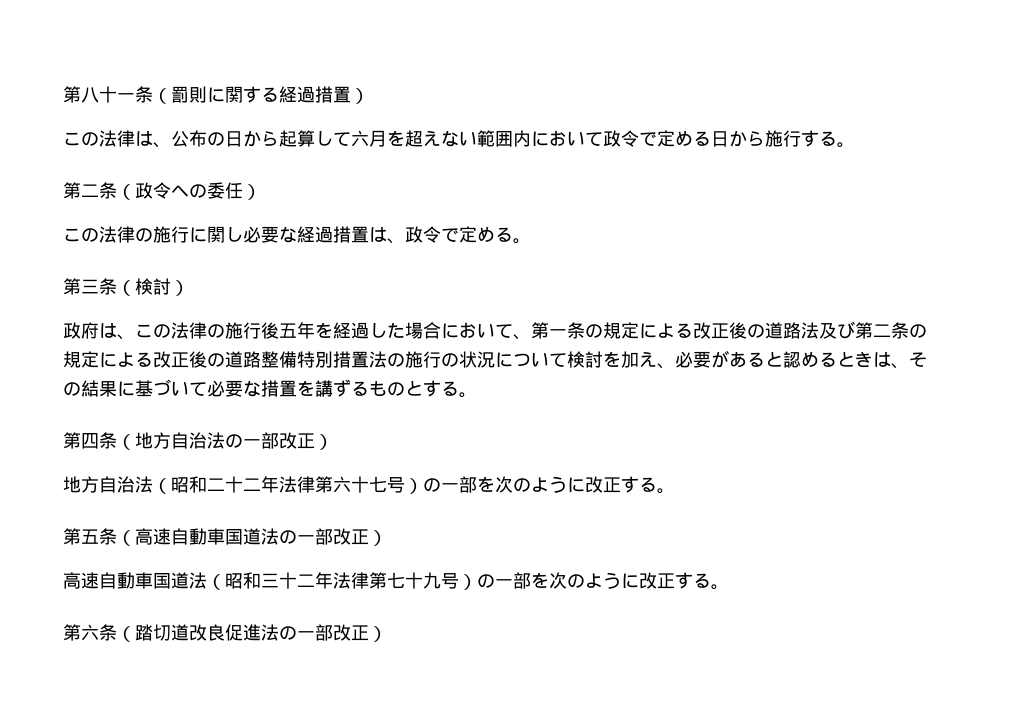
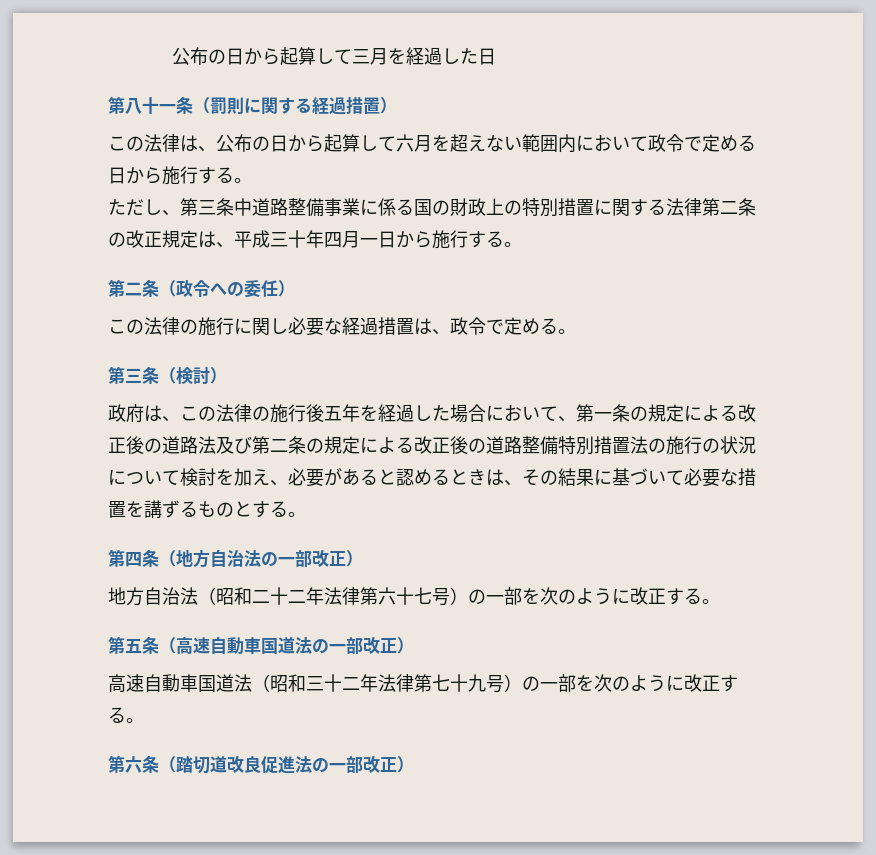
+ 公布の日から起算して三月を経過した日
+ ただし、第三条中道路整備事業に係る国の財政上の特別措置に関する法律第二条の改正規定は、平成三十年四月一日から施行する。

